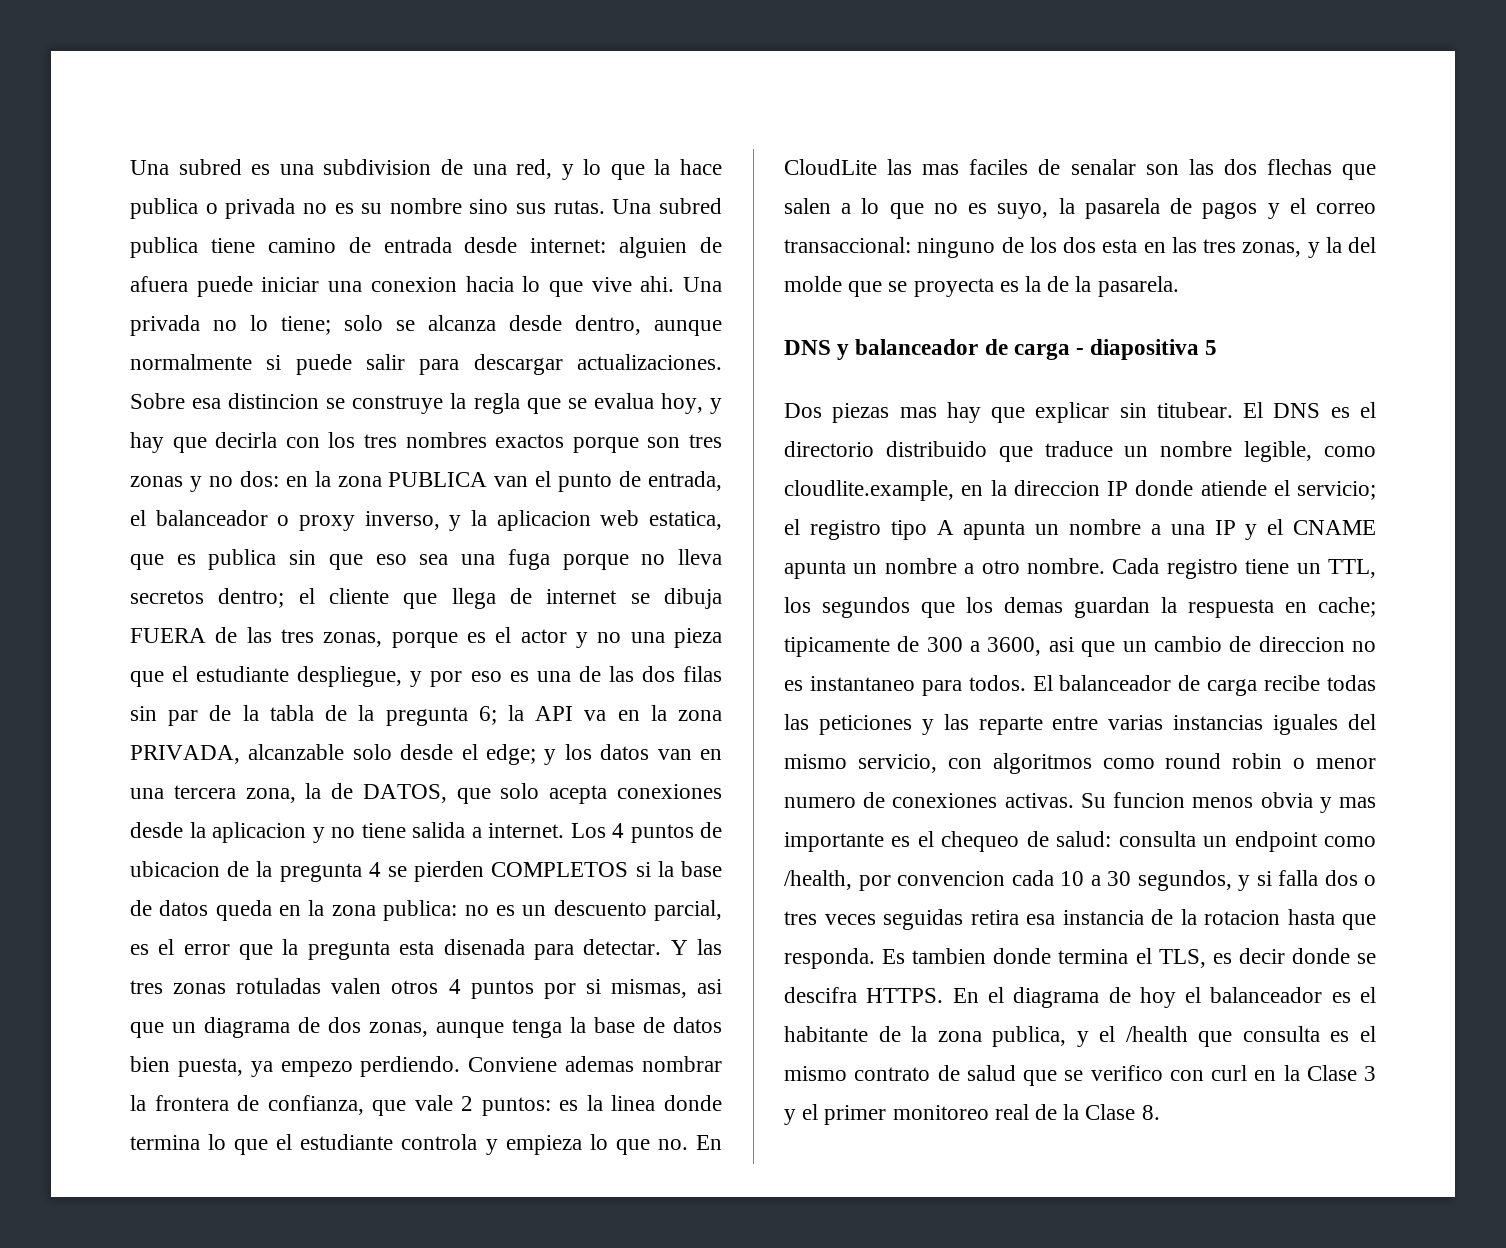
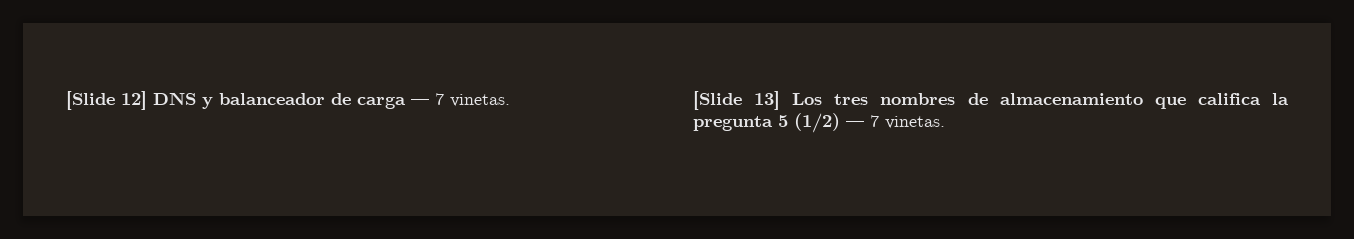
- Una subred es una subdivision de una red, y lo que la hace publica o privada no es su nombre sino sus rutas. Una subred publica tiene camino de entrada desde internet: alguien de afuera puede iniciar una conexion hacia lo que vive ahi. Una privada no lo tiene; solo se alcanza desde dentro, aunque normalmente si puede salir para descargar actualizaciones. Sobre esa distincion se construye la regla que se evalua hoy, y hay que decirla con los tres nombres exactos porque son tres zonas y no dos: en la zona PUBLICA van el punto de entrada, el balanceador o proxy inverso, y la aplicacion web estatica, que es publica sin que eso sea una fuga porque no lleva secretos dentro; el cliente que llega de internet se dibuja FUERA de las tres zonas, porque es el actor y no una pieza que el estudiante despliegue, y por eso es una de las dos filas sin par de la tabla de la pregunta 6; la API va en la zona PRIVADA, alcanzable solo desde el edge; y los datos van en una tercera zona, la de DATOS, que solo acepta conexiones desde la aplicacion y no tiene salida a internet. Los 4 puntos de ubicacion de la pregunta 4 se pierden COMPLETOS si la base de datos queda en la zona publica: no es un descuento parcial, es el error que la pregunta esta disenada para detectar. Y las tres zonas rotuladas valen otros 4 puntos por si mismas, asi que un diagrama de dos zonas, aunque tenga la base de datos bien puesta, ya empezo perdiendo. Conviene ademas nombrar la frontera de confianza, que vale 2 puntos: es la linea donde termina lo que el estudiante controla y empieza lo que no. En CloudLite las mas faciles de senalar son las dos flechas que salen a lo que no es suyo, la pasarela de pagos y el correo transaccional: ninguno de los dos esta en las tres zonas, y la del molde que se proyecta es la de la pasarela.
- DNS y balanceador de carga - diapositiva 5
- Dos piezas mas hay que explicar sin titubear. El DNS es el directorio distribuido que traduce un nombre legible, como cloudlite.example, en la direccion IP donde atiende el servicio; el registro tipo A apunta un nombre a una IP y el CNAME apunta un nombre a otro nombre. Cada registro tiene un TTL, los segundos que los demas guardan la respuesta en cache; tipicamente de 300 a 3600, asi que un cambio de direccion no es instantaneo para todos. El balanceador de carga recibe todas las peticiones y las reparte entre varias instancias iguales del mismo servicio, con algoritmos como round robin o menor numero de conexiones activas. Su funcion menos obvia y mas importante es el chequeo de salud: consulta un endpoint como /health, por convencion cada 10 a 30 segundos, y si falla dos o tres veces seguidas retira esa instancia de la rotacion hasta que responda. Es tambien donde termina el TLS, es decir donde se descifra HTTPS. En el diagrama de hoy el balanceador es el habitante de la zona publica, y el /health que consulta es el mismo contrato de salud que se verifico con curl en la Clase 3 y el primer monitoreo real de la Clase 8.
+ [Slide 12] DNS y balanceador de carga — 7 vinetas.
+ [Slide 13] Los tres nombres de almacenamiento que califica la pregunta 5 (1/2) — 7 vinetas.

